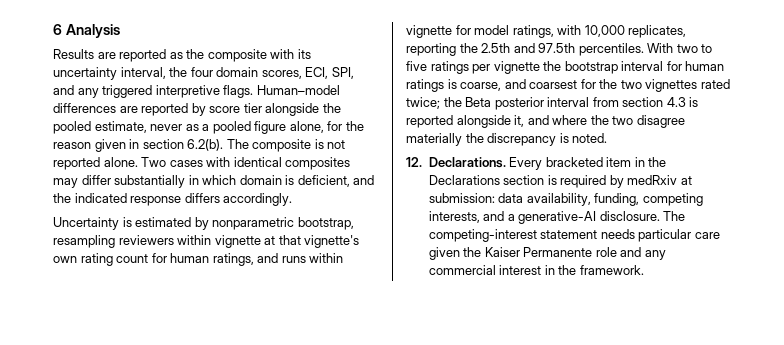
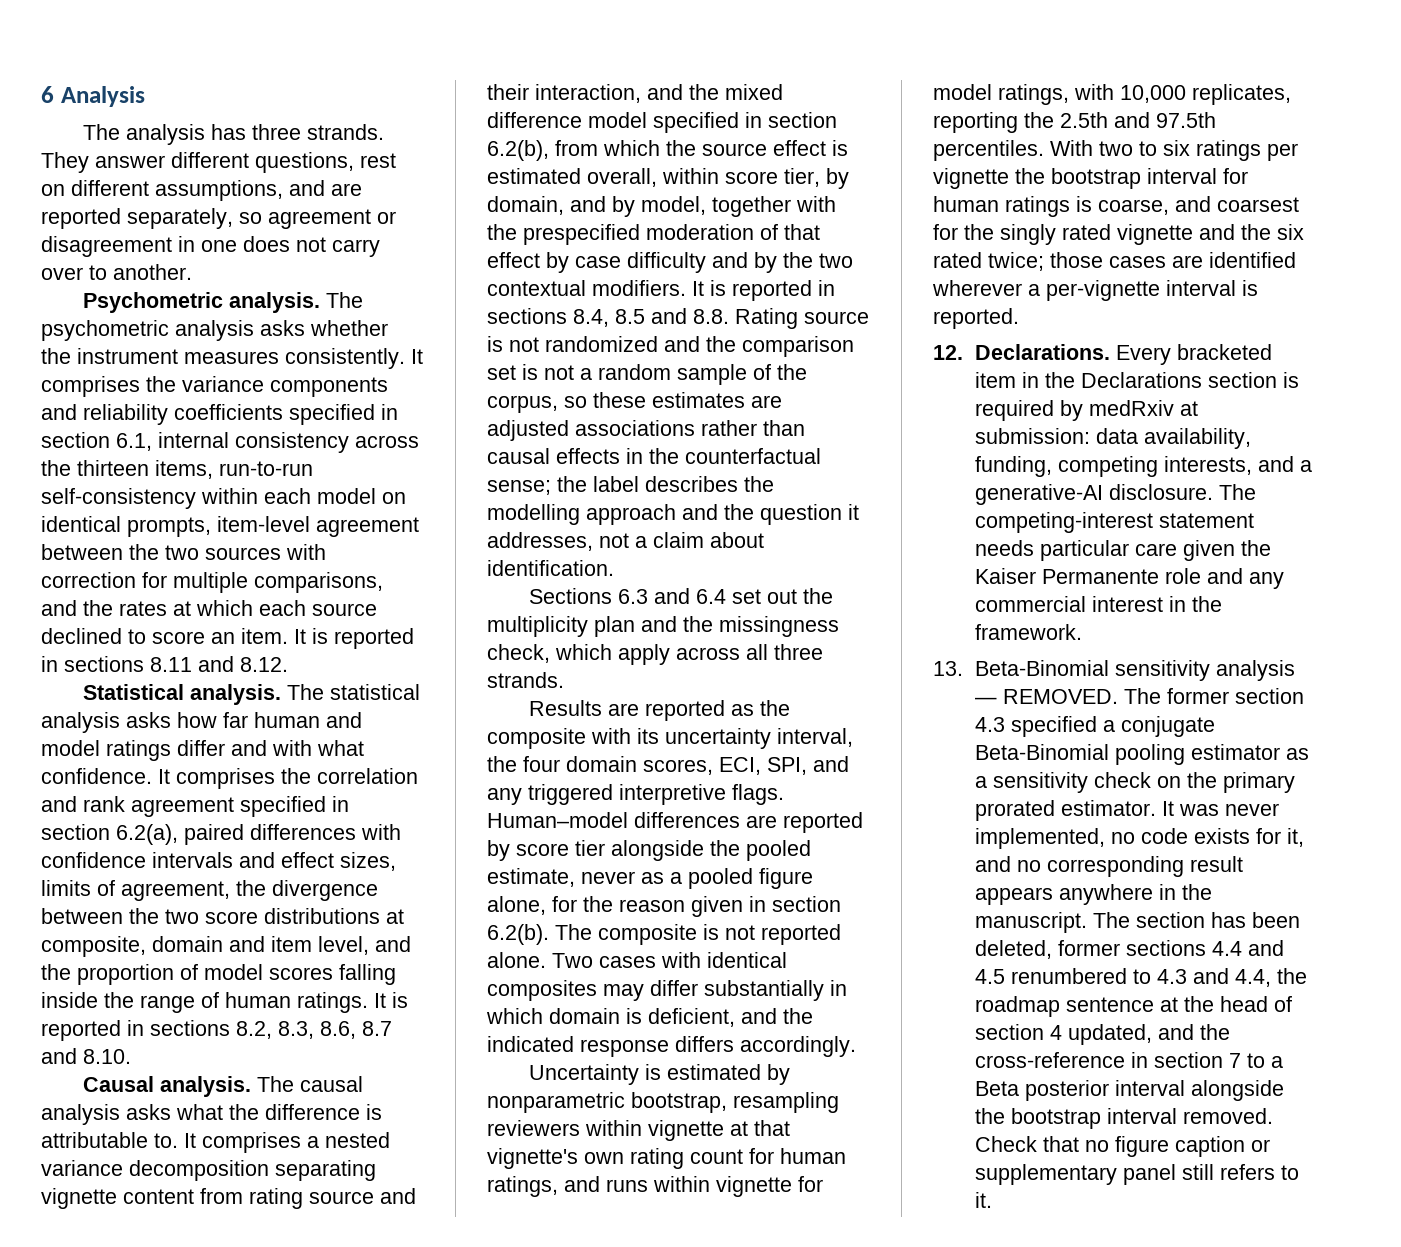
+ The analysis has three strands. They answer different questions, rest on different assumptions, and are reported separately, so agreement or disagreement in one does not carry over to another.
+ Psychometric analysis. The psychometric analysis asks whether the instrument measures consistently. It comprises the variance components and reliability coefficients specified in section 6.1, internal consistency across the thirteen items, run-to-run self-consistency within each model on identical prompts, item-level agreement between the two sources with correction for multiple comparisons, and the rates at which each source declined to score an item. It is reported in sections 8.11 and 8.12.
+ Statistical analysis. The statistical analysis asks how far human and model ratings differ and with what confidence. It comprises the correlation and rank agreement specified in section 6.2(a), paired differences with confidence intervals and effect sizes, limits of agreement, the divergence between the two score distributions at composite, domain and item level, and the proportion of model scores falling inside the range of human ratings. It is reported in sections 8.2, 8.3, 8.6, 8.7 and 8.10.
+ Causal analysis. The causal analysis asks what the difference is attributable to. It comprises a nested variance decomposition separating vignette content from rating source and their interaction, and the mixed difference model specified in section 6.2(b), from which the source effect is estimated overall, within score tier, by domain, and by model, together with the prespecified moderation of that effect by case difficulty and by the two contextual modifiers. It is reported in sections 8.4, 8.5 and 8.8. Rating source is not randomized and the comparison set is not a random sample of the corpus, so these estimates are adjusted associations rather than causal effects in the counterfactual sense; the label describes the modelling approach and the question it addresses, not a claim about identification.
+ Sections 6.3 and 6.4 set out the multiplicity plan and the missingness check, which apply across all three strands.
- With two to five ratings per vignette the bootstrap interval for human ratings is coarse, and coarsest for the two vignettes rated twice; the Beta posterior interval from section 4.3 is reported alongside it, and where the two disagree materially the discrepancy is noted.
+ With two to six ratings per vignette the bootstrap interval for human ratings is coarse, and coarsest for the singly rated vignette and the six rated twice; those cases are identified wherever a per-vignette interval is reported.
+ 13. Beta-Binomial sensitivity analysis — REMOVED. The former section 4.3 specified a conjugate Beta-Binomial pooling estimator as a sensitivity check on the primary prorated estimator. It was never implemented, no code exists for it, and no corresponding result appears anywhere in the manuscript. The section has been deleted, former sections 4.4 and 4.5 renumbered to 4.3 and 4.4, the roadmap sentence at the head of section 4 updated, and the cross-reference in section 7 to a Beta posterior interval alongside the bootstrap interval removed. Check that no figure caption or supplementary panel still refers to it.

